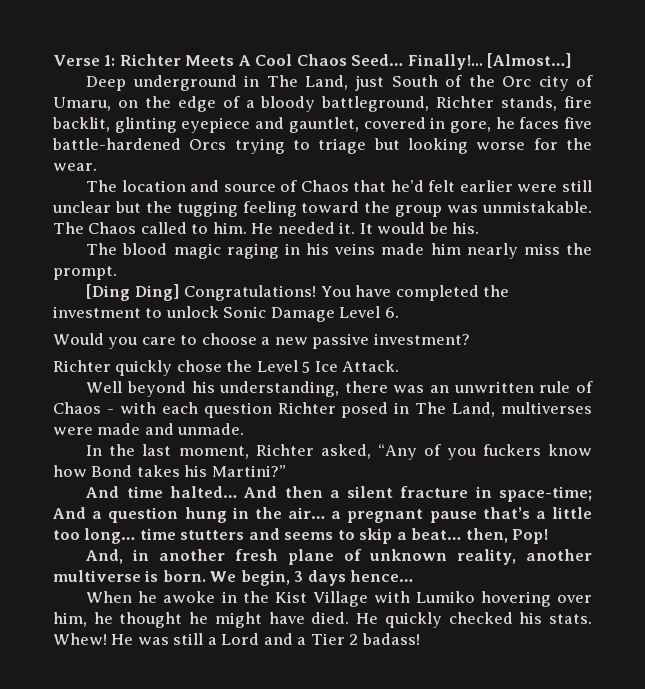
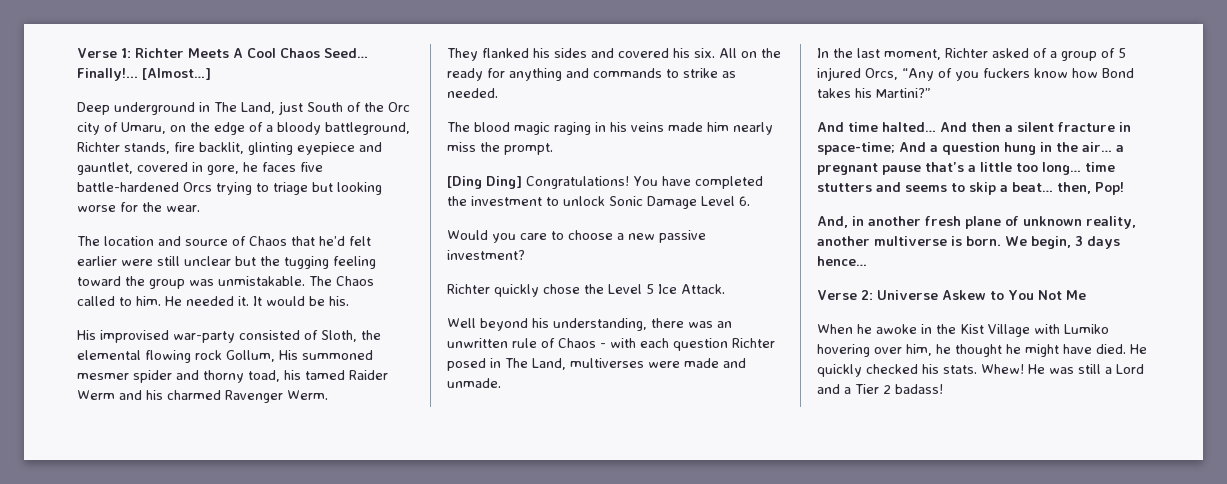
+ His improvised war-party consisted of Sloth, the elemental flowing rock Gollum, His summoned mesmer spider and thorny toad, his tamed Raider Werm and his charmed Ravenger Werm.
+ They flanked his sides and covered his six. All on the ready for anything and commands to strike as needed.
- In the last moment, Richter asked, “Any of you fuckers know how Bond takes his Martini?”
+ In the last moment, Richter asked of a group of 5 injured Orcs, “Any of you fuckers know how Bond takes his Martini?”
+ Verse 2: Universe Askew to You Not Me

